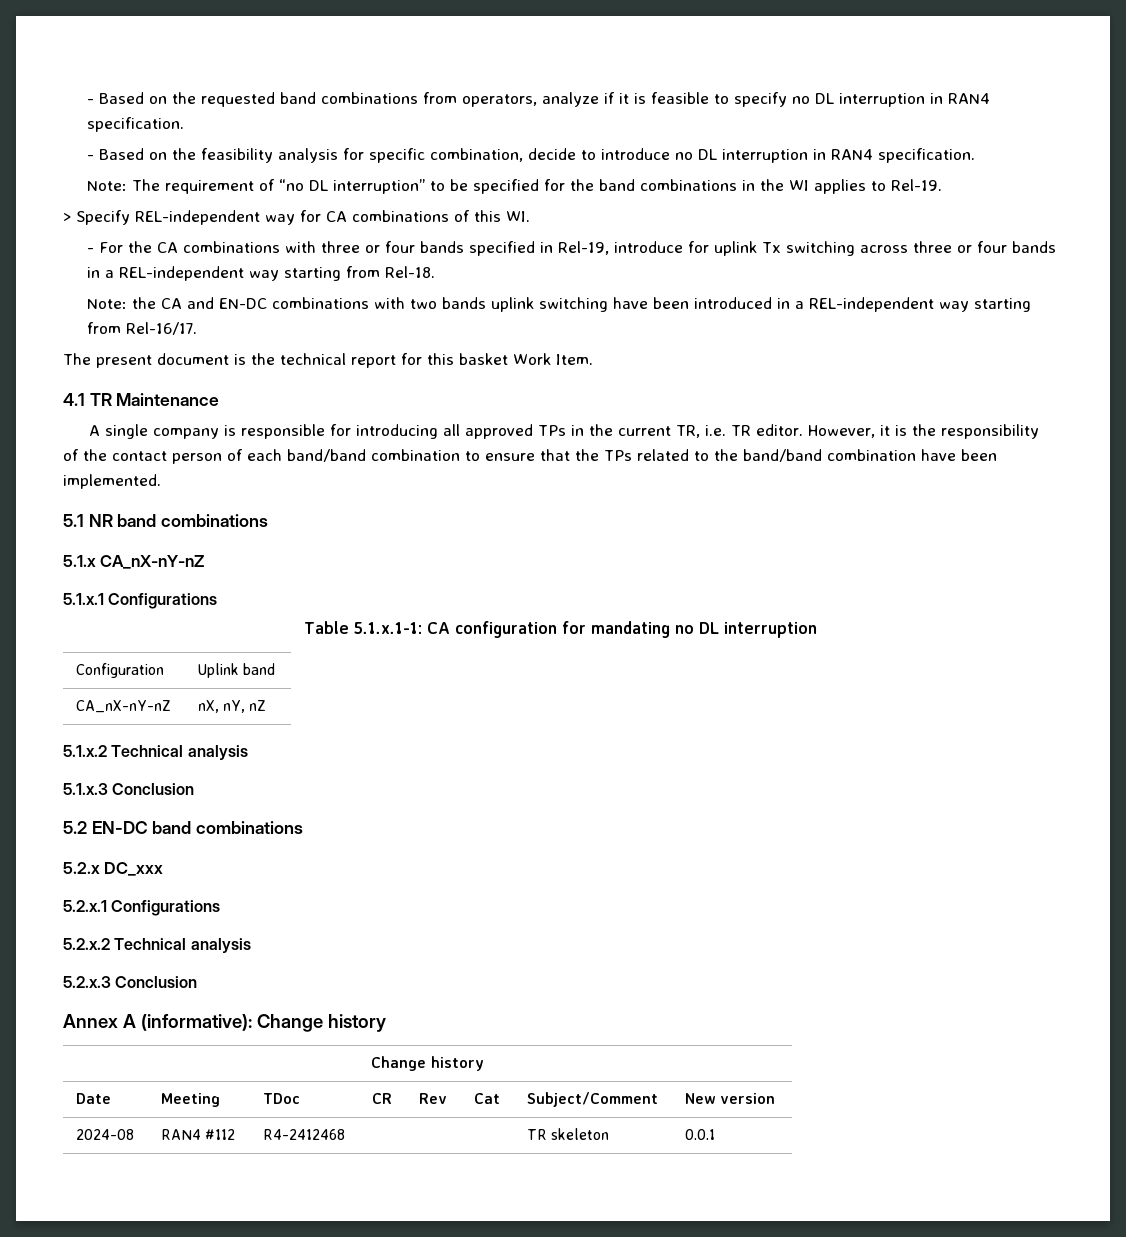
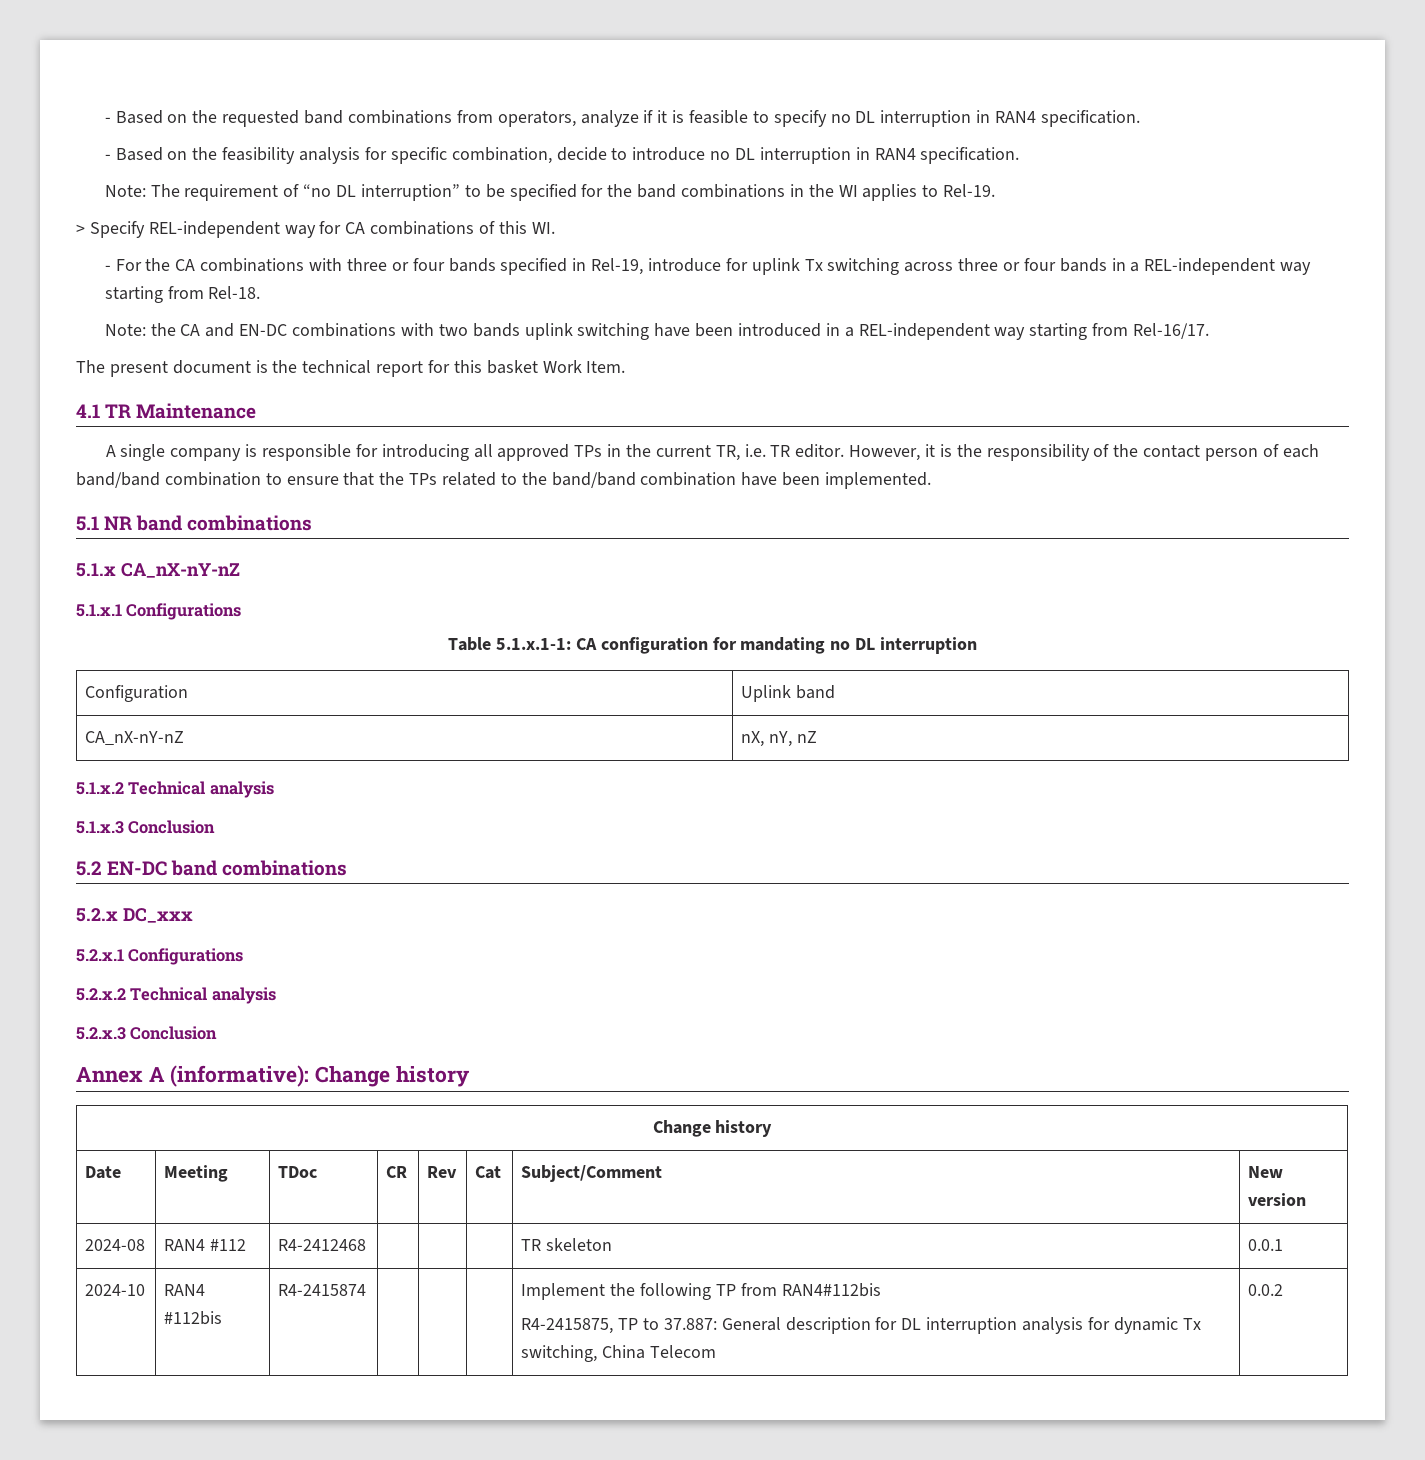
+ 2024-10 | RAN4 #112bis | R4-2415874 | | | | Implement the following TP from RAN4#112bis
+ R4-2415875, TP to 37.887: General description for DL interruption analysis for dynamic Tx switching, China Telecom | 0.0.2

